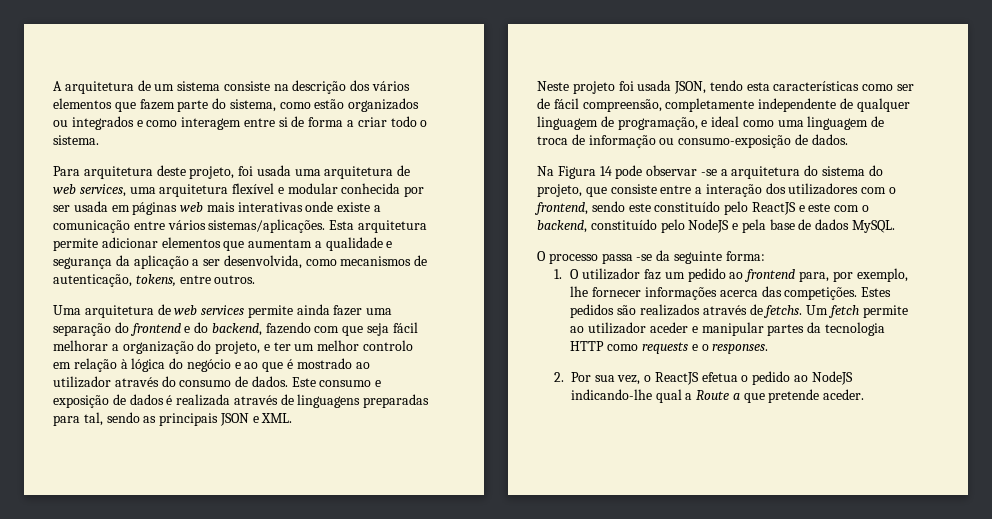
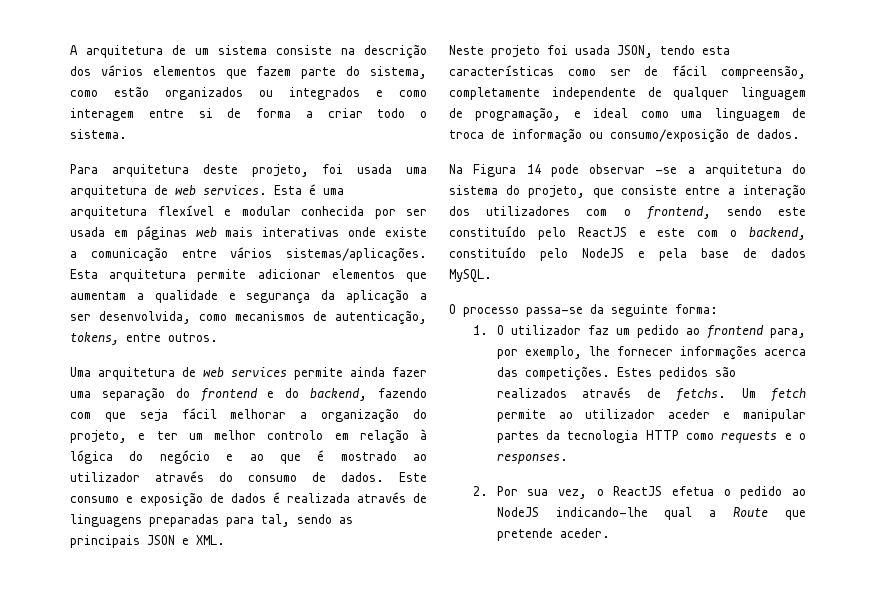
- Para arquitetura deste projeto, foi usada uma arquitetura de web services, uma arquitetura flexível e modular conhecida por ser usada em páginas web mais interativas onde existe a comunicação entre vários sistemas/aplicações.
+ Para arquitetura deste projeto, foi usada uma arquitetura de web services. Esta é uma arquitetura flexível e modular conhecida por ser usada em páginas web mais interativas onde existe a comunicação entre vários sistemas/aplicações.
- Neste projeto foi usada JSON, tendo esta características como ser de fácil compreensão, completamente independente de qualquer linguagem de programação, e ideal como uma linguagem de troca de informação ou consumo-exposição de dados.
+ Neste projeto foi usada JSON, tendo esta características como ser de fácil compreensão, completamente independente de qualquer linguagem de programação, e ideal como uma linguagem de troca de informação ou consumo/exposição de dados.
- O processo passa -se da seguinte forma:
+ O processo passa-se da seguinte forma:
- 2. Por sua vez, o ReactJS efetua o pedido ao NodeJS indicando-lhe qual a Route a que pretende aceder.
+ 2. Por sua vez, o ReactJS efetua o pedido ao NodeJS indicando-lhe qual a Route que pretende aceder.

